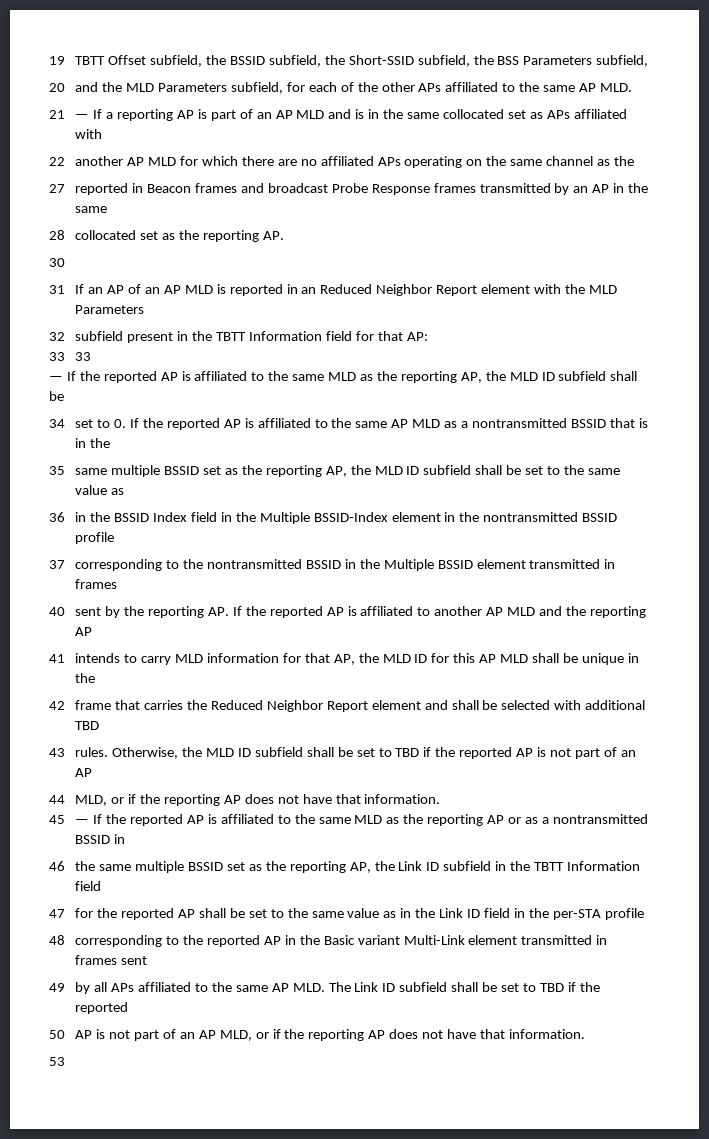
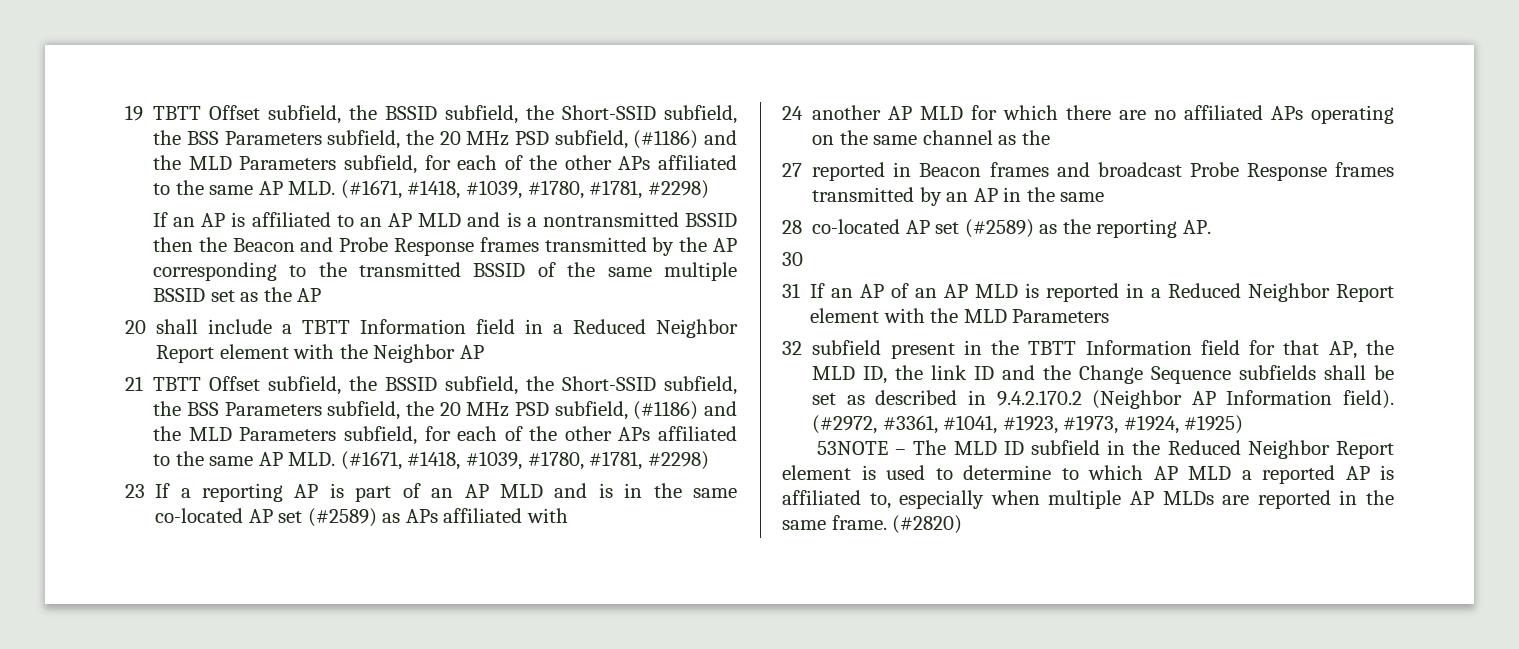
- 19 TBTT Offset subfield, the BSSID subfield, the Short-SSID subfield, the BSS Parameters subfield,
- 20 and the MLD Parameters subfield, for each of the other APs affiliated to the same AP MLD.
- 21 — If a reporting AP is part of an AP MLD and is in the same collocated set as APs affiliated with
+ 19 TBTT Offset subfield, the BSSID subfield, the Short-SSID subfield, the BSS Parameters subfield, the 20 MHz PSD subfield, (#1186) and the MLD Parameters subfield, for each of the other APs affiliated to the same AP MLD. (#1671, #1418, #1039, #1780, #1781, #2298)
+ If an AP is affiliated to an AP MLD and is a nontransmitted BSSID then the Beacon and Probe Response frames transmitted by the AP corresponding to the transmitted BSSID of the same multiple BSSID set as the AP
+ 20 shall include a TBTT Information field in a Reduced Neighbor Report element with the Neighbor AP
+ 21 TBTT Offset subfield, the BSSID subfield, the Short-SSID subfield, the BSS Parameters subfield, the 20 MHz PSD subfield, (#1186) and the MLD Parameters subfield, for each of the other APs affiliated to the same AP MLD. (#1671, #1418, #1039, #1780, #1781, #2298)
+ 23 If a reporting AP is part of an AP MLD and is in the same co-located AP set (#2589) as APs affiliated with
- 22 another AP MLD for which there are no affiliated APs operating on the same channel as the
+ 24 another AP MLD for which there are no affiliated APs operating on the same channel as the
- 28 collocated set as the reporting AP.
+ 28 co-located AP set (#2589) as the reporting AP.
- 31 If an AP of an AP MLD is reported in an Reduced Neighbor Report element with the MLD Parameters
+ 31 If an AP of an AP MLD is reported in a Reduced Neighbor Report element with the MLD Parameters
- 32 subfield present in the TBTT Information field for that AP:
- 33 33
- — If the reported AP is affiliated to the same MLD as the reporting AP, the MLD ID subfield shall be
- 34 set to 0. If the reported AP is affiliated to the same AP MLD as a nontransmitted BSSID that is in the
- 35 same multiple BSSID set as the reporting AP, the MLD ID subfield shall be set to the same value as
- 36 in the BSSID Index field in the Multiple BSSID-Index element in the nontransmitted BSSID profile
- 37 corresponding to the nontransmitted BSSID in the Multiple BSSID element transmitted in frames
- 40 sent by the reporting AP. If the reported AP is affiliated to another AP MLD and the reporting AP
- 41 intends to carry MLD information for that AP, the MLD ID for this AP MLD shall be unique in the
- 42 frame that carries the Reduced Neighbor Report element and shall be selected with additional TBD
- 43 rules. Otherwise, the MLD ID subfield shall be set to TBD if the reported AP is not part of an AP
- 44 MLD, or if the reporting AP does not have that information.
- 45 — If the reported AP is affiliated to the same MLD as the reporting AP or as a nontransmitted BSSID in
- 46 the same multiple BSSID set as the reporting AP, the Link ID subfield in the TBTT Information field
- 47 for the reported AP shall be set to the same value as in the Link ID field in the per-STA profile
- 48 corresponding to the reported AP in the Basic variant Multi-Link element transmitted in frames sent
- 49 by all APs affiliated to the same AP MLD. The Link ID subfield shall be set to TBD if the reported
- 50 AP is not part of an AP MLD, or if the reporting AP does not have that information.
- 53
+ 32 subfield present in the TBTT Information field for that AP, the MLD ID, the link ID and the Change Sequence subfields shall be set as described in 9.4.2.170.2 (Neighbor AP Information field). (#2972, #3361, #1041, #1923, #1973, #1924, #1925)
+ 53NOTE – The MLD ID subfield in the Reduced Neighbor Report element is used to determine to which AP MLD a reported AP is affiliated to, especially when multiple AP MLDs are reported in the same frame. (#2820)

